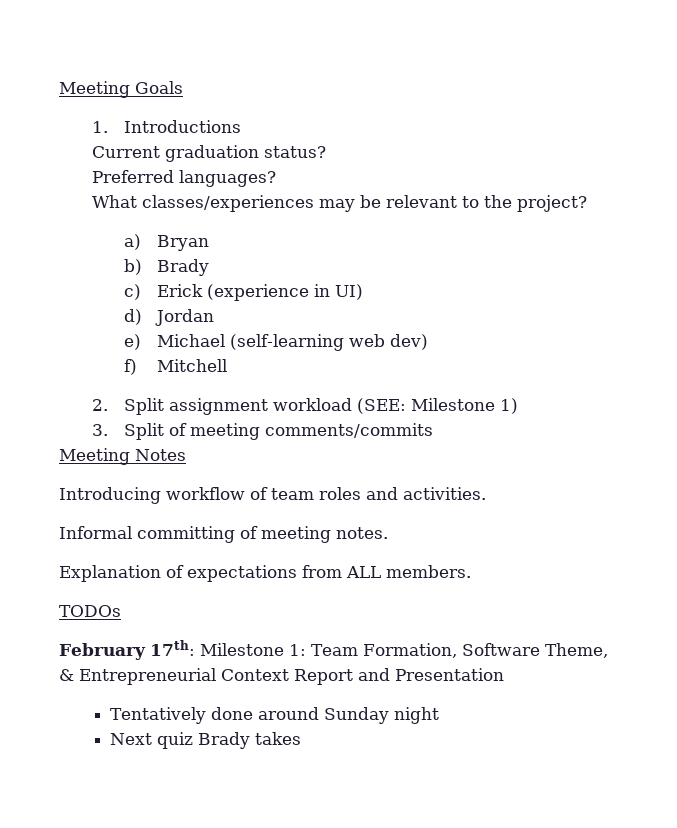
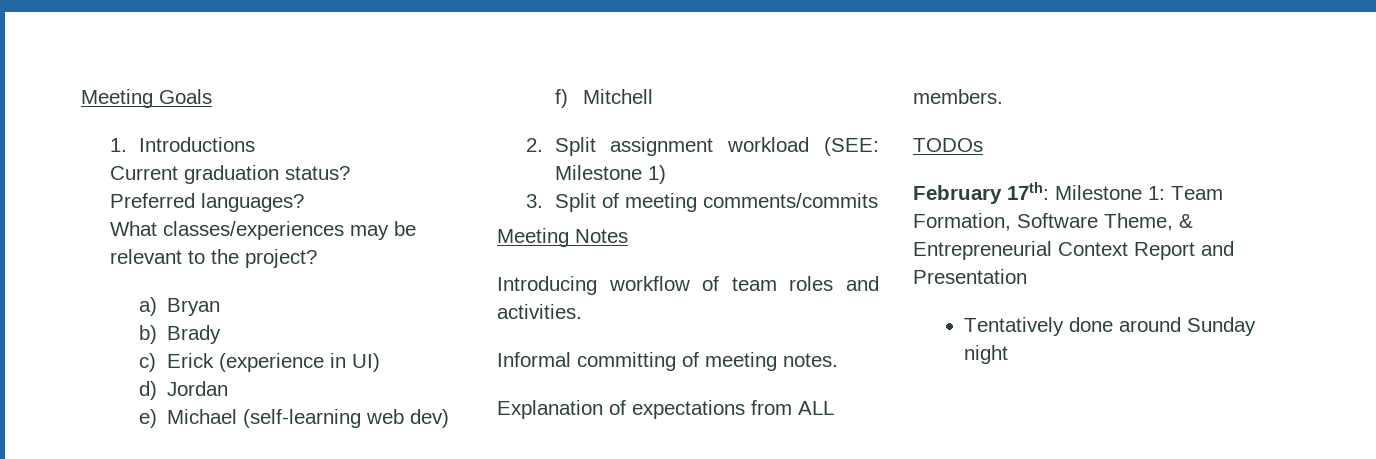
- Next quiz Brady takes

